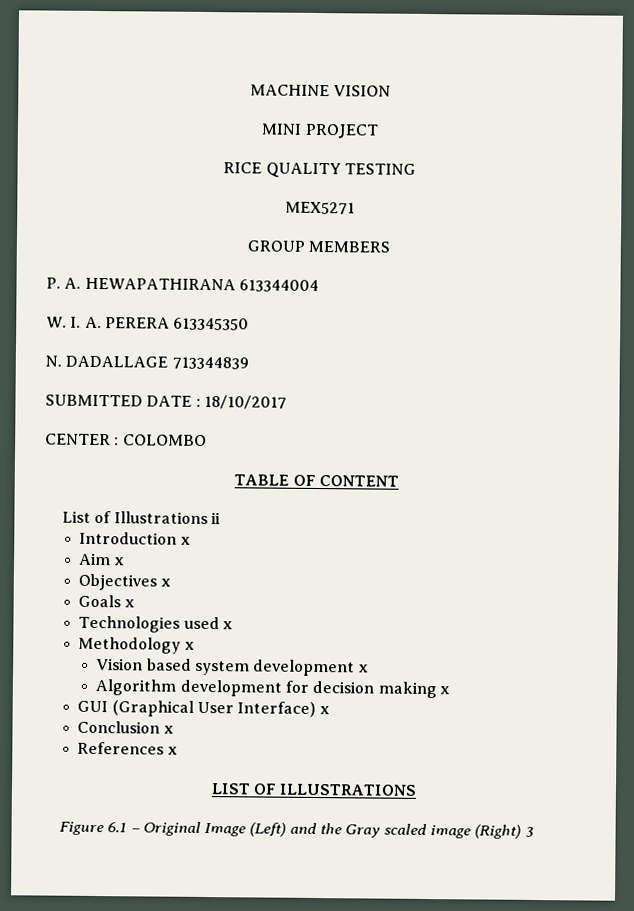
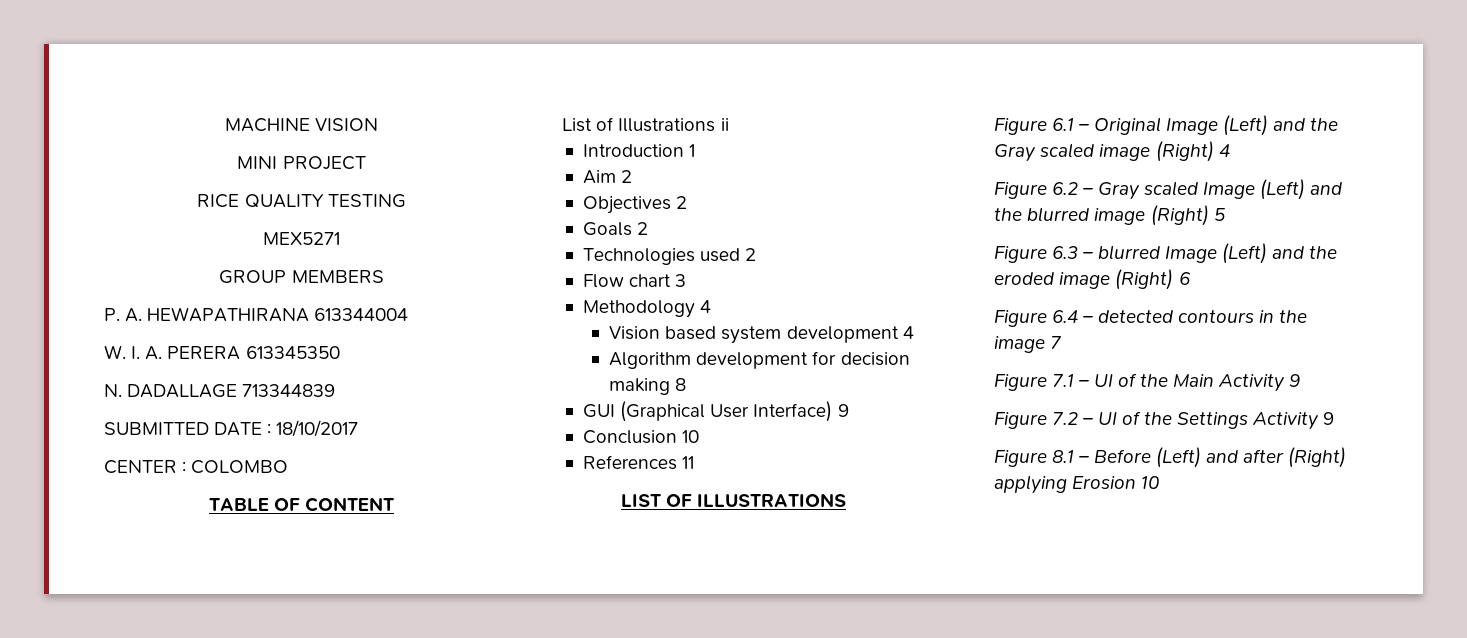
- Introduction x
+ Introduction 1
- Aim x
+ Aim 2
- Objectives x
+ Objectives 2
- Goals x
+ Goals 2
- Technologies used x
+ Technologies used 2
+ Flow chart 3
- Methodology x
+ Methodology 4
- Vision based system development x
+ Vision based system development 4
- Algorithm development for decision making x
+ Algorithm development for decision making 8
- GUI (Graphical User Interface) x
+ GUI (Graphical User Interface) 9
- Conclusion x
+ Conclusion 10
- References x
+ References 11
- Figure 6.1 – Original Image (Left) and the Gray scaled image (Right) 3
+ Figure 6.1 – Original Image (Left) and the Gray scaled image (Right) 4
+ Figure 6.2 – Gray scaled Image (Left) and the blurred image (Right) 5
+ Figure 6.3 – blurred Image (Left) and the eroded image (Right) 6
+ Figure 6.4 – detected contours in the image 7
+ Figure 7.1 – UI of the Main Activity 9
+ Figure 7.2 – UI of the Settings Activity 9
+ Figure 8.1 – Before (Left) and after (Right) applying Erosion 10

